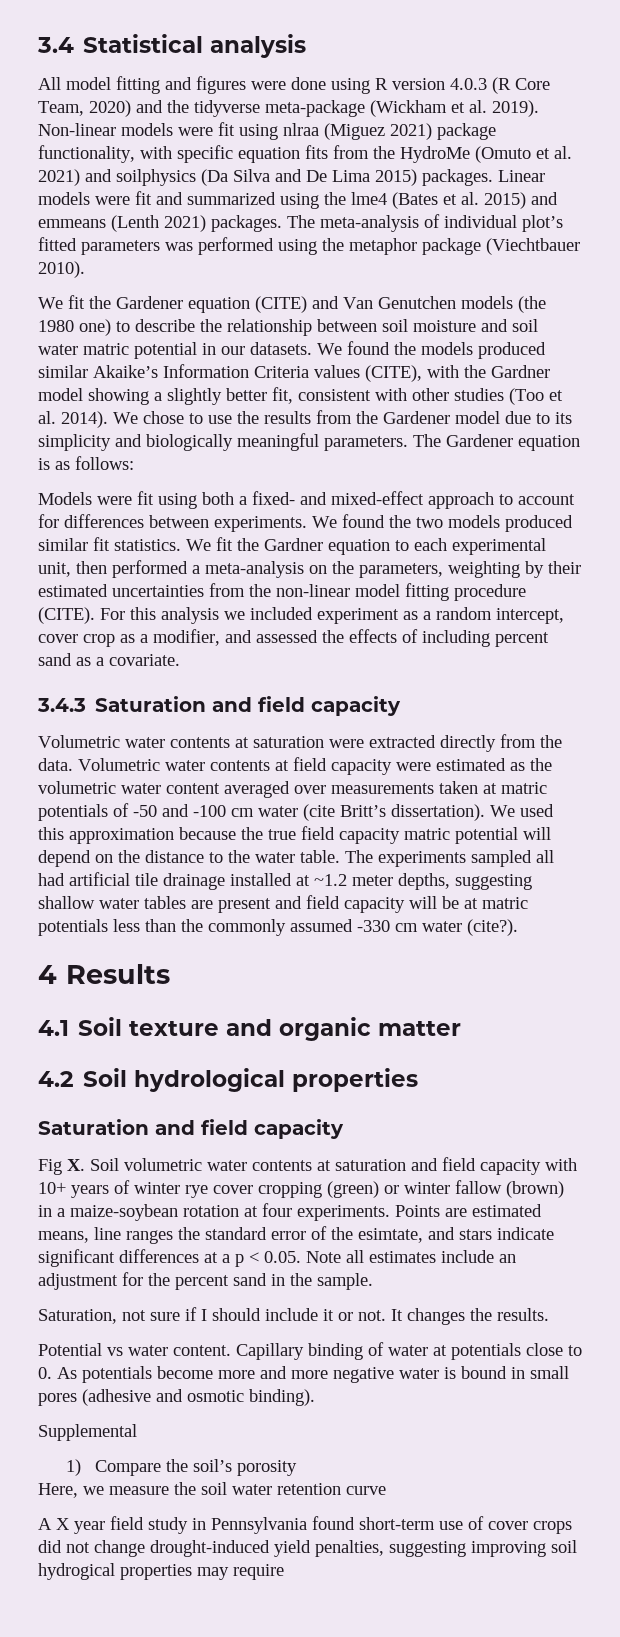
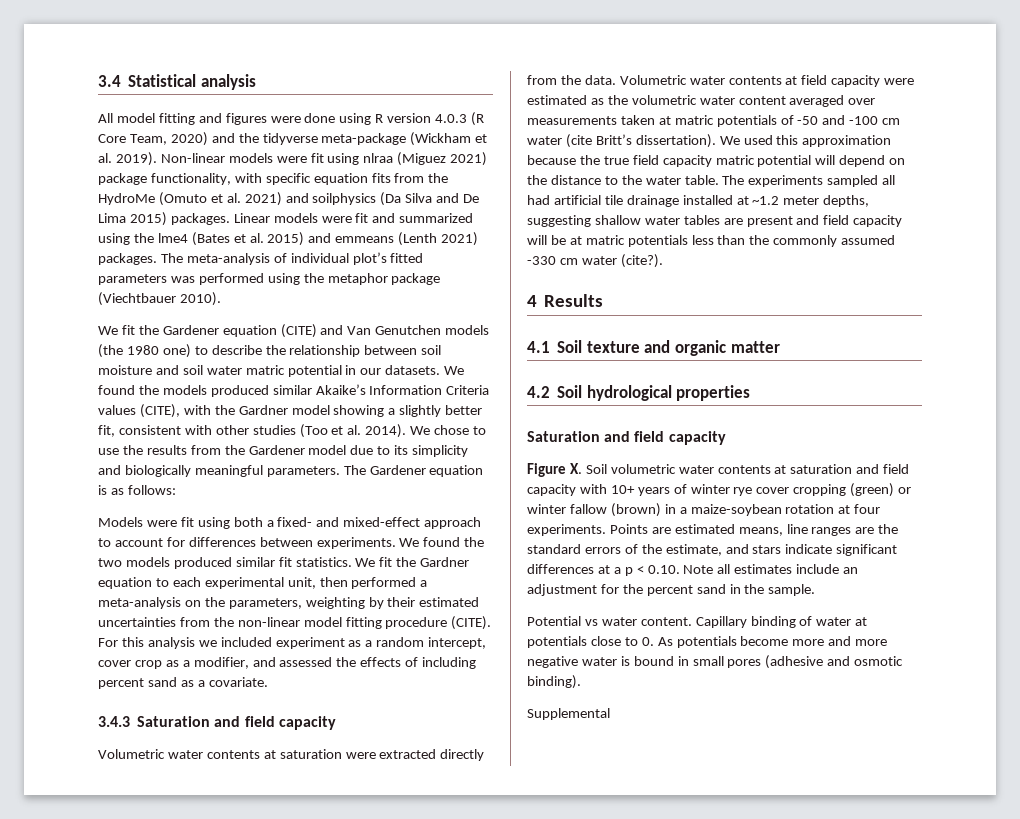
- Fig X. Soil volumetric water contents at saturation and field capacity with 10+ years of winter rye cover cropping (green) or winter fallow (brown) in a maize-soybean rotation at four experiments.
+ Figure X. Soil volumetric water contents at saturation and field capacity with 10+ years of winter rye cover cropping (green) or winter fallow (brown) in a maize-soybean rotation at four experiments.
- Points are estimated means, line ranges the standard error of the esimtate, and stars indicate significant differences at a p < 0.05. Note all estimates include an adjustment for the percent sand in the sample.
+ Points are estimated means, line ranges are the standard errors of the estimate, and stars indicate significant differences at a p < 0.10. Note all estimates include an adjustment for the percent sand in the sample.
- Saturation, not sure if I should include it or not. It changes the results.
- 1) Compare the soil’s porosity
- Here, we measure the soil water retention curve
- A X year field study in Pennsylvania found short-term use of cover crops did not change drought-induced yield penalties, suggesting improving soil hydrogical properties may require

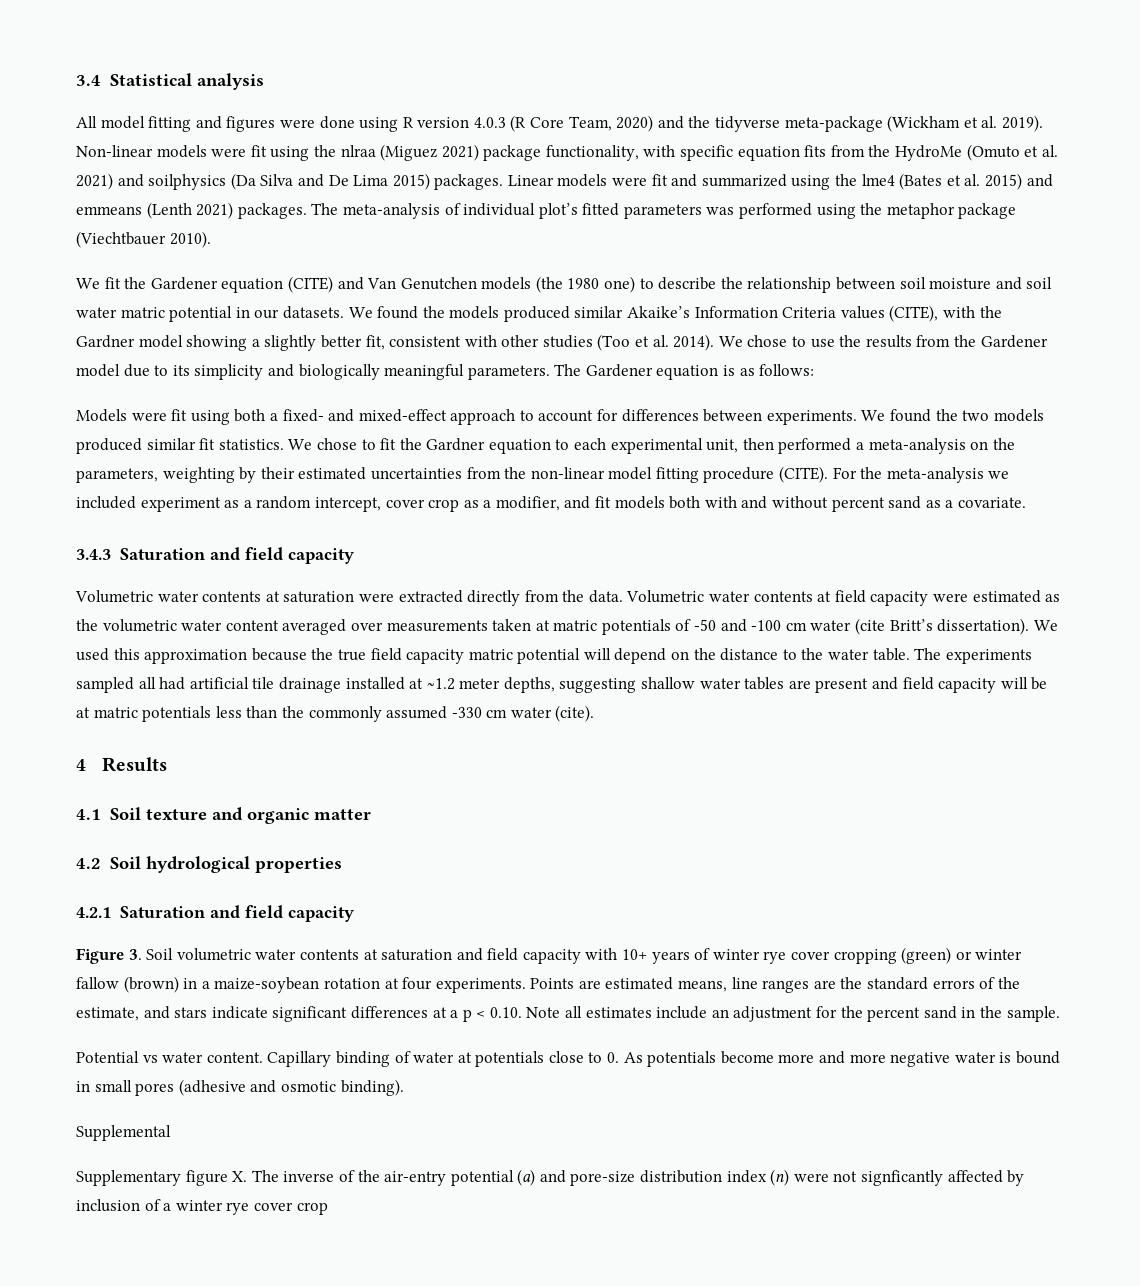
- Non-linear models were fit using nlraa (Miguez 2021) package functionality, with specific equation fits from the HydroMe (Omuto et al. 2021) and soilphysics (Da Silva and De Lima 2015) packages.
+ Non-linear models were fit using the nlraa (Miguez 2021) package functionality, with specific equation fits from the HydroMe (Omuto et al. 2021) and soilphysics (Da Silva and De Lima 2015) packages.
- We fit the Gardner equation to each experimental unit, then performed a meta-analysis on the parameters, weighting by their estimated uncertainties from the non-linear model fitting procedure (CITE).
+ We chose to fit the Gardner equation to each experimental unit, then performed a meta-analysis on the parameters, weighting by their estimated uncertainties from the non-linear model fitting procedure (CITE).
- For this analysis we included experiment as a random intercept, cover crop as a modifier, and assessed the effects of including percent sand as a covariate.
+ For the meta-analysis we included experiment as a random intercept, cover crop as a modifier, and fit models both with and without percent sand as a covariate.
- The experiments sampled all had artificial tile drainage installed at ~1.2 meter depths, suggesting shallow water tables are present and field capacity will be at matric potentials less than the commonly assumed -330 cm water (cite?).
+ The experiments sampled all had artificial tile drainage installed at ~1.2 meter depths, suggesting shallow water tables are present and field capacity will be at matric potentials less than the commonly assumed -330 cm water (cite).
  4.2 Soil hydrological properties
- Saturation and field capacity
+ 4.2.1 Saturation and field capacity
- Figure X. Soil volumetric water contents at saturation and field capacity with 10+ years of winter rye cover cropping (green) or winter fallow (brown) in a maize-soybean rotation at four experiments.
+ Figure 3. Soil volumetric water contents at saturation and field capacity with 10+ years of winter rye cover cropping (green) or winter fallow (brown) in a maize-soybean rotation at four experiments.
+ Supplementary figure X. The inverse of the air-entry potential (a) and pore-size distribution index (n) were not signficantly affected by inclusion of a winter rye cover crop

